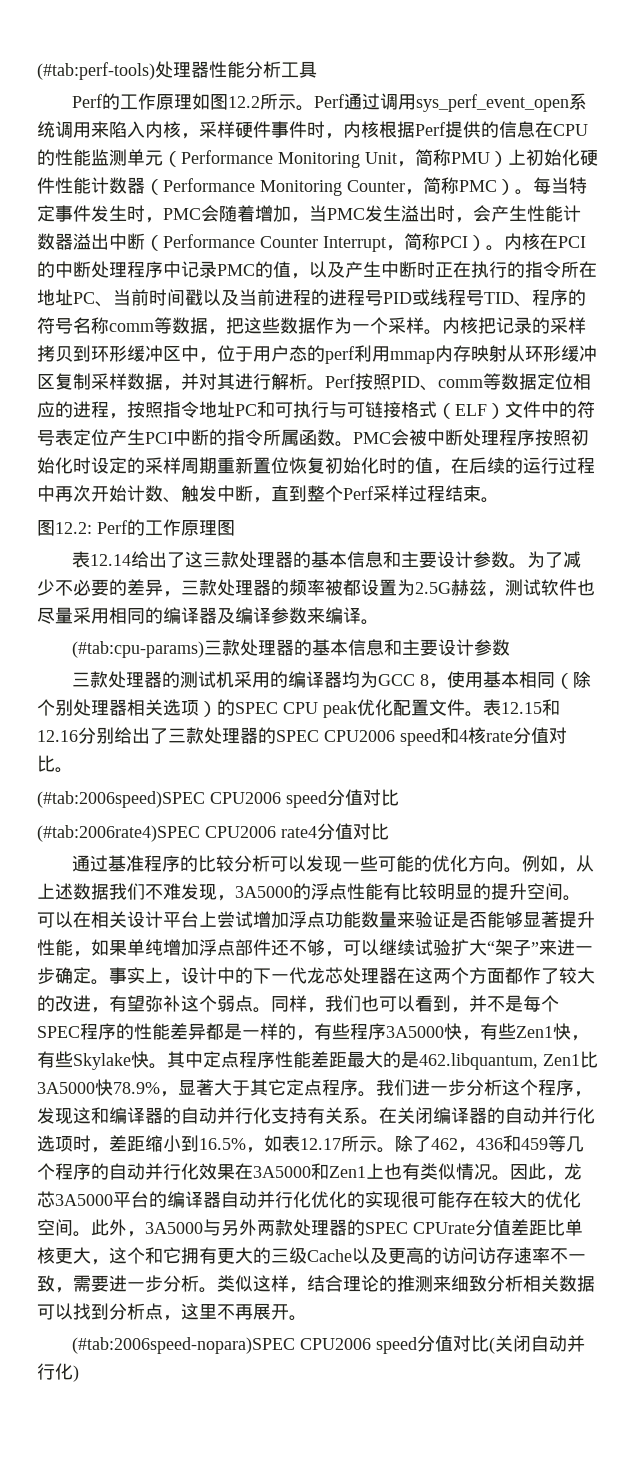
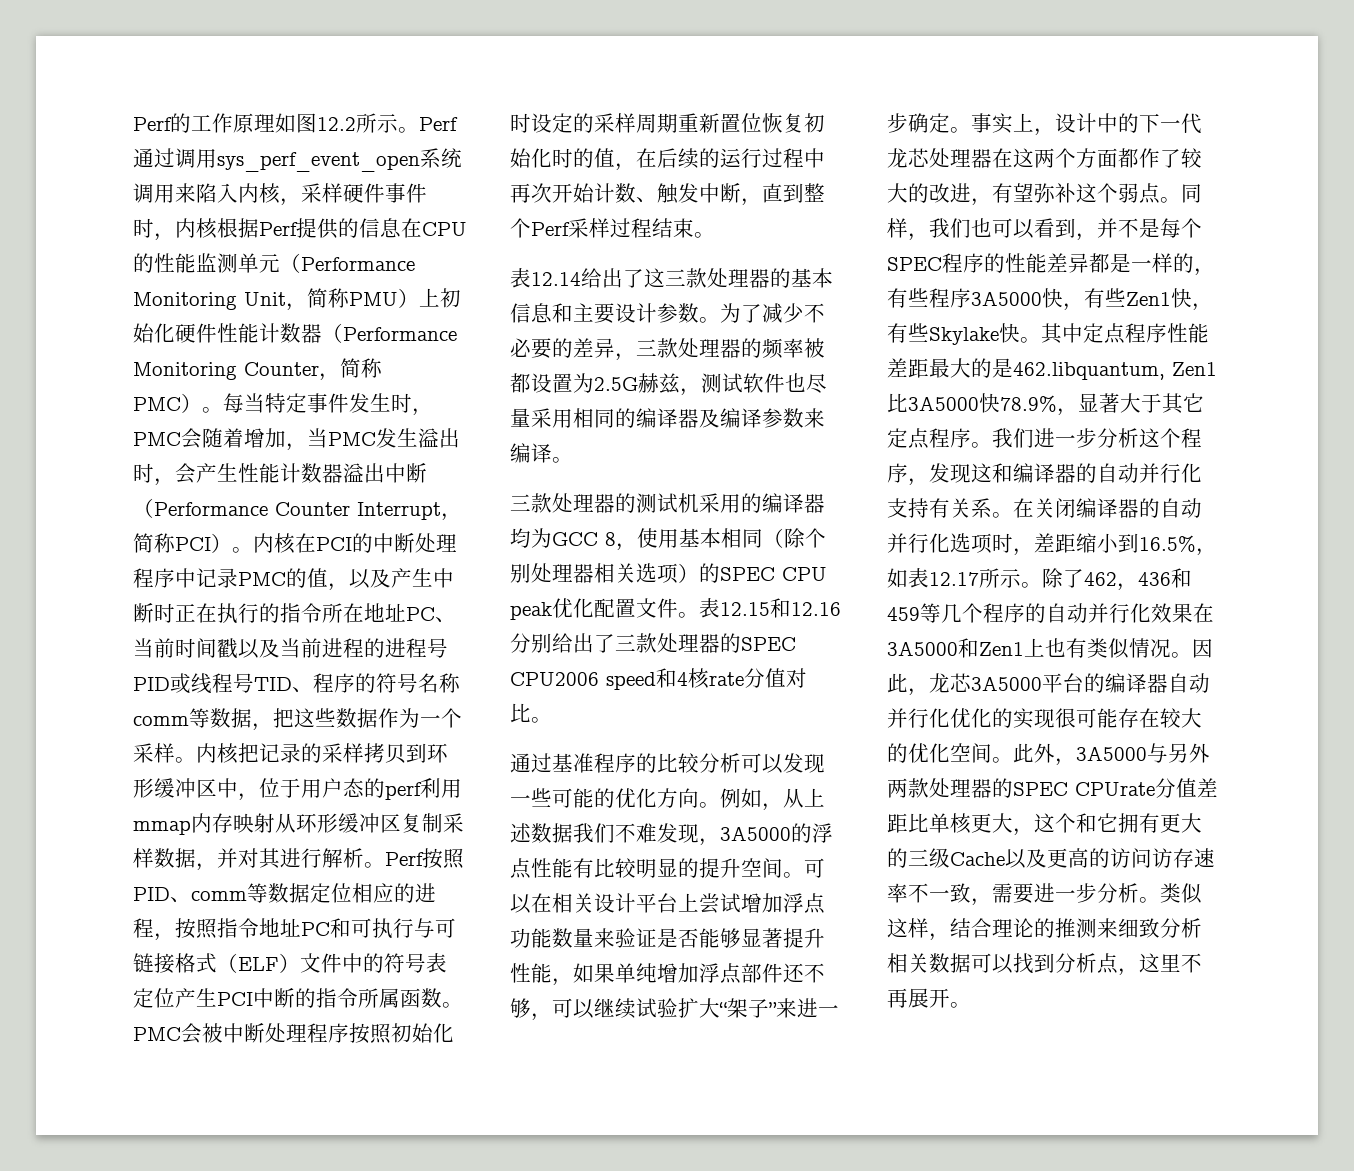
- (#tab:perf-tools)处理器性能分析工具
- 图12.2: Perf的工作原理图
- (#tab:cpu-params)三款处理器的基本信息和主要设计参数
- (#tab:2006speed)SPEC CPU2006 speed分值对比
- (#tab:2006rate4)SPEC CPU2006 rate4分值对比
- (#tab:2006speed-nopara)SPEC CPU2006 speed分值对比(关闭自动并行化)

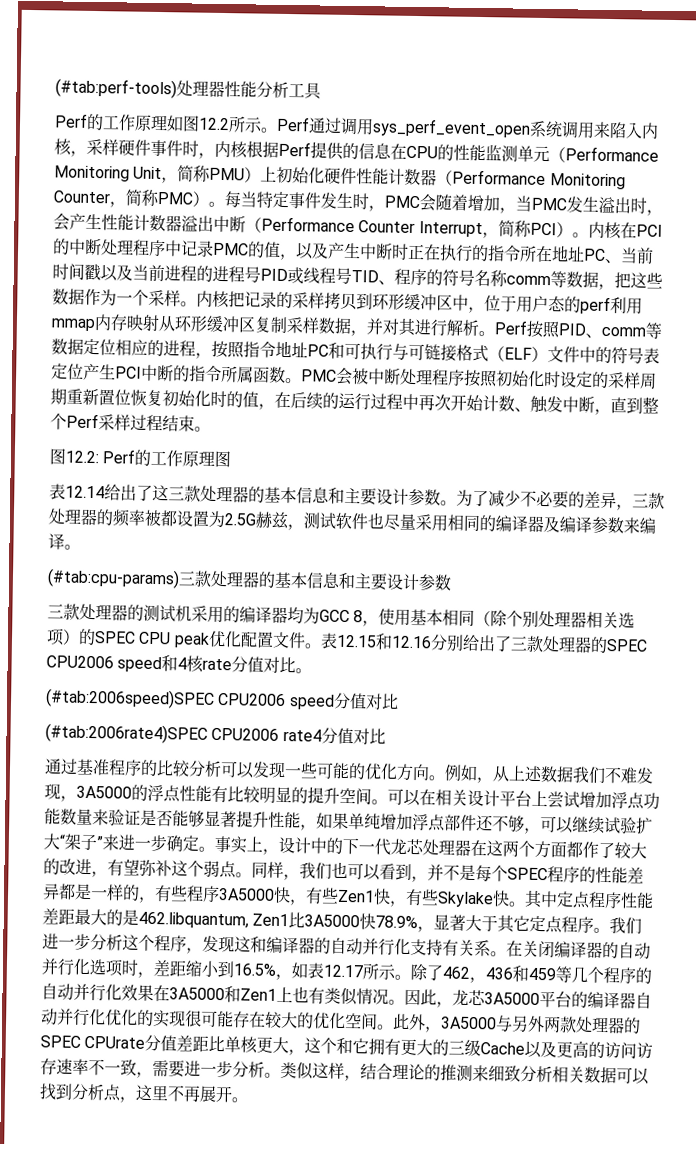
+ (#tab:perf-tools)处理器性能分析工具
+ 图12.2: Perf的工作原理图
+ (#tab:cpu-params)三款处理器的基本信息和主要设计参数
+ (#tab:2006speed)SPEC CPU2006 speed分值对比
+ (#tab:2006rate4)SPEC CPU2006 rate4分值对比

